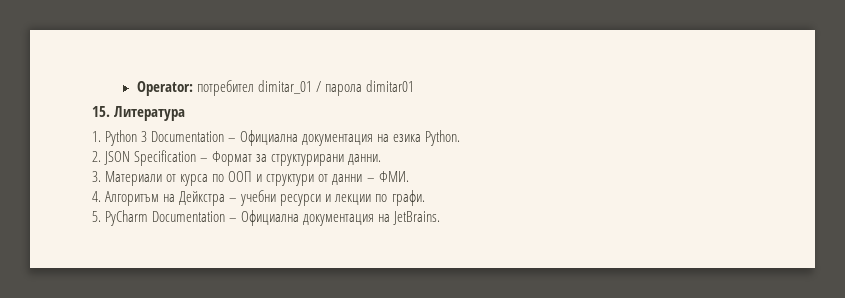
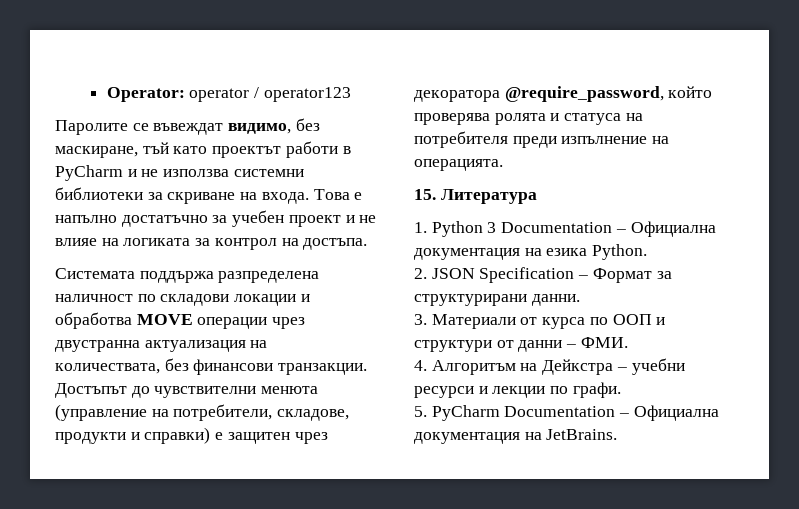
- Operator: потребител dimitar_01 / парола dimitar01
+ Operator: operator / operator123
+ Паролите се въвеждат видимо, без маскиране, тъй като проектът работи в PyCharm и не използва системни библиотеки за скриване на входа. Това е напълно достатъчно за учебен проект и не влияе на логиката за контрол на достъпа.
+ Системата поддържа разпределена наличност по складови локации и обработва MOVE операции чрез двустранна актуализация на количествата, без финансови транзакции. Достъпът до чувствителни менюта (управление на потребители, складове, продукти и справки) е защитен чрез декоратора @require_password, който проверява ролята и статуса на потребителя преди изпълнение на операцията.

